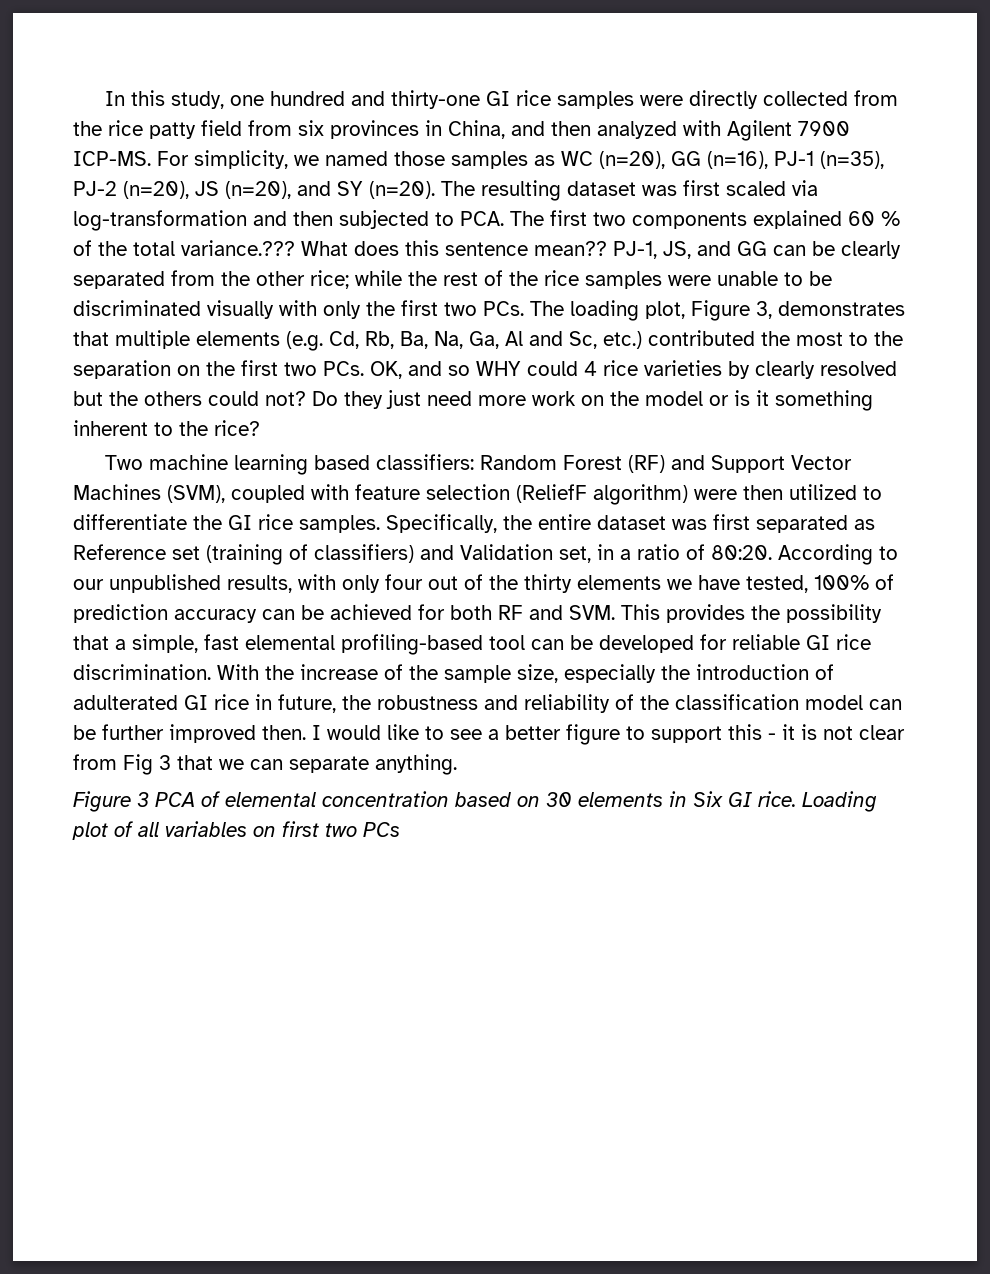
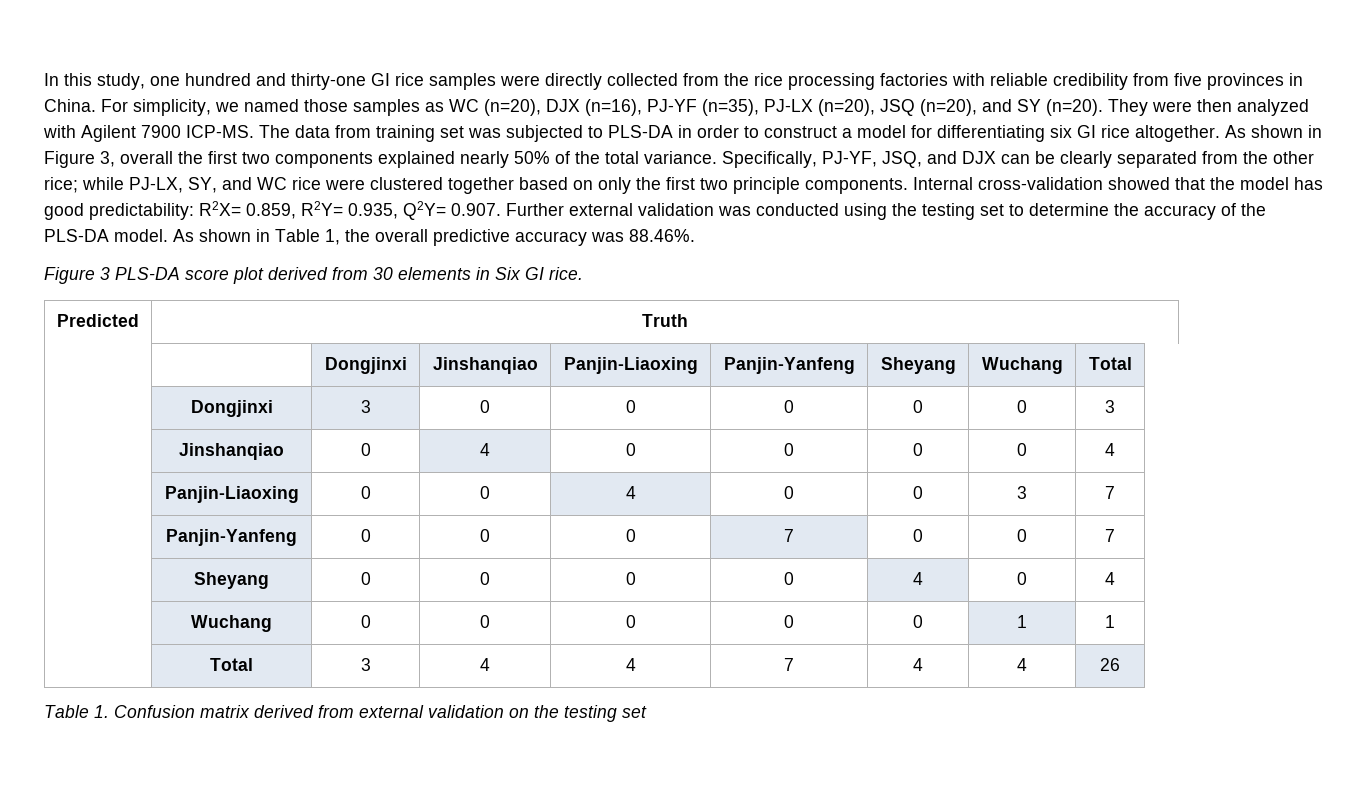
- In this study, one hundred and thirty-one GI rice samples were directly collected from the rice patty field from six provinces in China, and then analyzed with Agilent 7900 ICP-MS.
+ In this study, one hundred and thirty-one GI rice samples were directly collected from the rice processing factories with reliable credibility from five provinces in China.
- For simplicity, we named those samples as WC (n=20), GG (n=16), PJ-1 (n=35), PJ-2 (n=20), JS (n=20), and SY (n=20). The resulting dataset was first scaled via log-transformation and then subjected to PCA. The first two components explained 60 % of the total variance.??? What does this sentence mean?? PJ-1, JS, and GG can be clearly separated from the other rice; while the rest of the rice samples were unable to be discriminated visually with only the first two PCs. The loading plot, Figure 3, demonstrates that multiple elements (e.g. Cd, Rb, Ba, Na, Ga, Al and Sc, etc.) contributed the most to the separation on the first two PCs. OK, and so WHY could 4 rice varieties by clearly resolved but the others could not? Do they just need more work on the model or is it something inherent to the rice?
- Two machine learning based classifiers: Random Forest (RF) and Support Vector Machines (SVM), coupled with feature selection (ReliefF algorithm) were then utilized to differentiate the GI rice samples. Specifically, the entire dataset was first separated as Reference set (training of classifiers) and Validation set, in a ratio of 80:20. According to our unpublished results, with only four out of the thirty elements we have tested, 100% of prediction accuracy can be achieved for both RF and SVM. This provides the possibility that a simple, fast elemental profiling-based tool can be developed for reliable GI rice discrimination. With the increase of the sample size, especially the introduction of adulterated GI rice in future, the robustness and reliability of the classification model can be further improved then. I would like to see a better figure to support this - it is not clear from Fig 3 that we can separate anything.
- Figure 3 PCA of elemental concentration based on 30 elements in Six GI rice. Loading plot of all variables on first two PCs
+ For simplicity, we named those samples as WC (n=20), DJX (n=16), PJ-YF (n=35), PJ-LX (n=20), JSQ (n=20), and SY (n=20). They were then analyzed with Agilent 7900 ICP-MS. The data from training set was subjected to PLS-DA in order to construct a model for differentiating six GI rice altogether. As shown in Figure 3, overall the first two components explained nearly 50% of the total variance. Specifically, PJ-YF, JSQ, and DJX can be clearly separated from the other rice; while PJ-LX, SY, and WC rice were clustered together based on only the first two principle components. Internal cross-validation showed that the model has good predictability: R2X= 0.859, R2Y= 0.935, Q2Y= 0.907. Further external validation was conducted using the testing set to determine the accuracy of the PLS-DA model. As shown in Table 1, the overall predictive accuracy was 88.46%.
+ Figure 3 PLS-DA score plot derived from 30 elements in Six GI rice.
+ Predicted | Truth
+ | | Dongjinxi | Jinshanqiao | Panjin-Liaoxing | Panjin-Yanfeng | Sheyang | Wuchang | Total
+ | Dongjinxi | 3 | 0 | 0 | 0 | 0 | 0 | 3
+ | Jinshanqiao | 0 | 4 | 0 | 0 | 0 | 0 | 4
+ | Panjin-Liaoxing | 0 | 0 | 4 | 0 | 0 | 3 | 7
+ | Panjin-Yanfeng | 0 | 0 | 0 | 7 | 0 | 0 | 7
+ | Sheyang | 0 | 0 | 0 | 0 | 4 | 0 | 4
+ | Wuchang | 0 | 0 | 0 | 0 | 0 | 1 | 1
+ | Total | 3 | 4 | 4 | 7 | 4 | 4 | 26
+ Table 1. Confusion matrix derived from external validation on the testing set

